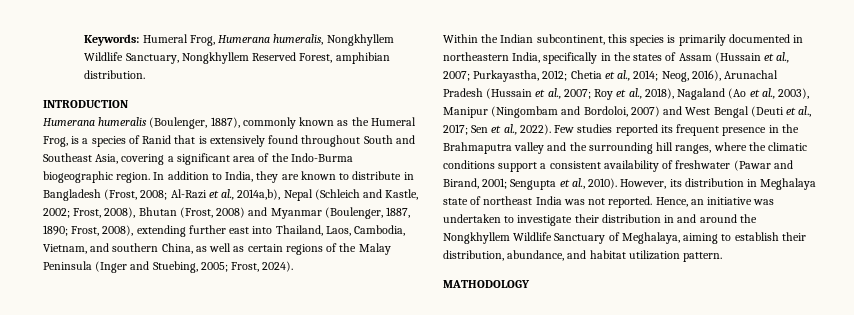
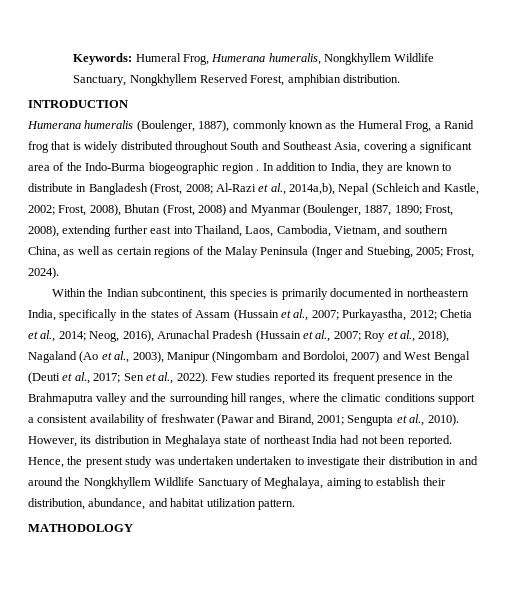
- Humerana humeralis (Boulenger, 1887), commonly known as the Humeral Frog, is a species of Ranid that is extensively found throughout South and Southeast Asia, covering a significant area of the Indo-Burma biogeographic region.
+ Humerana humeralis (Boulenger, 1887), commonly known as the Humeral Frog, a Ranid frog that is widely distributed throughout South and Southeast Asia, covering a significant area of the Indo-Burma biogeographic region .
- However, its distribution in Meghalaya state of northeast India was not reported. Hence, an initiative was undertaken to investigate their distribution in and around the Nongkhyllem Wildlife Sanctuary of Meghalaya, aiming to establish their distribution, abundance, and habitat utilization pattern.
+ However, its distribution in Meghalaya state of northeast India had not been reported. Hence, the present study was undertaken undertaken to investigate their distribution in and around the Nongkhyllem Wildlife Sanctuary of Meghalaya, aiming to establish their distribution, abundance, and habitat utilization pattern.

